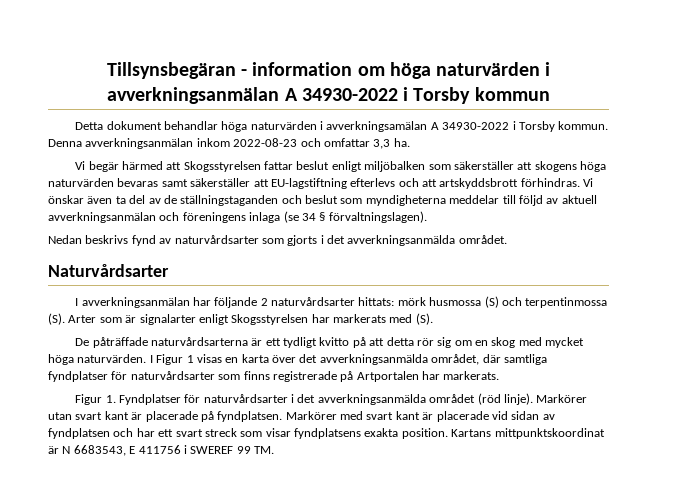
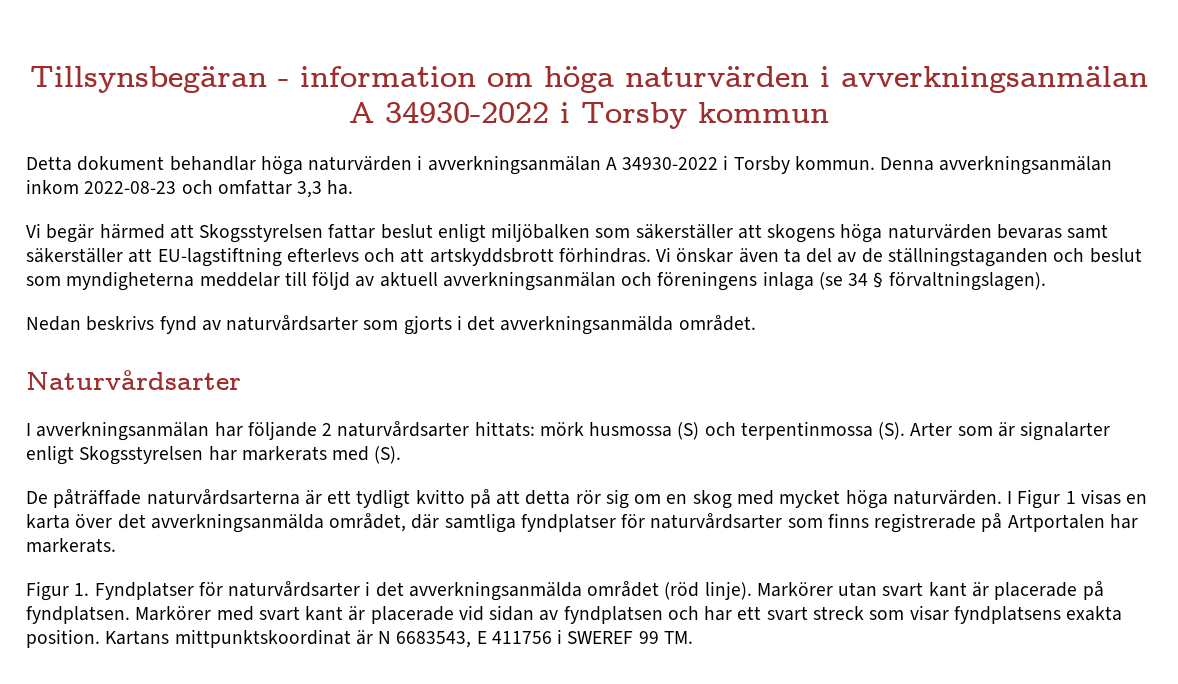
- Detta dokument behandlar höga naturvärden i avverkningsamälan A 34930-2022 i Torsby kommun.
+ Detta dokument behandlar höga naturvärden i avverkningsanmälan A 34930-2022 i Torsby kommun.

